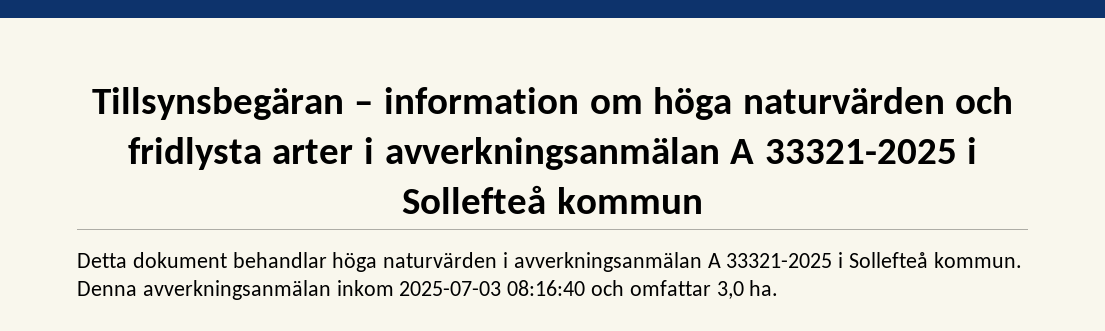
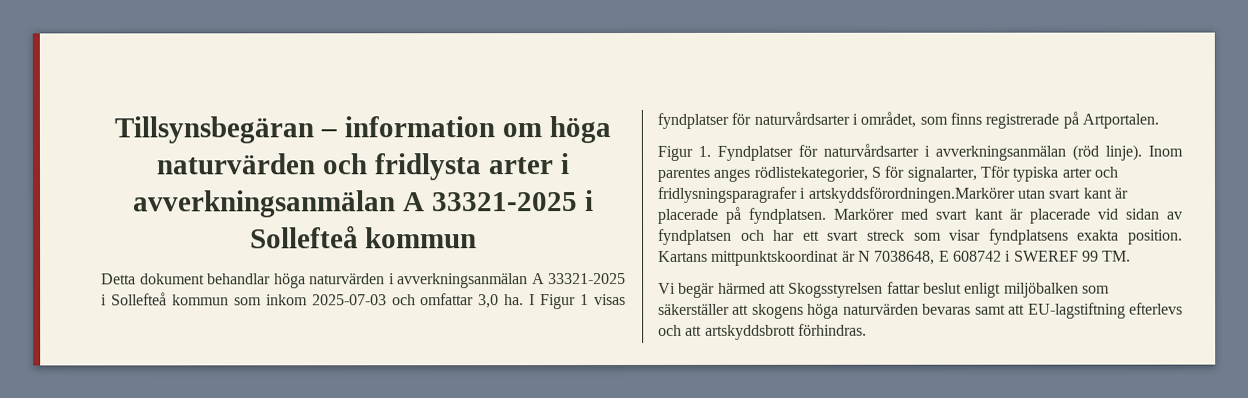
- Detta dokument behandlar höga naturvärden i avverkningsanmälan A 33321-2025 i Sollefteå kommun. Denna avverkningsanmälan inkom 2025-07-03 08:16:40 och omfattar 3,0 ha.
+ Detta dokument behandlar höga naturvärden i avverkningsanmälan A 33321-2025 i Sollefteå kommun som inkom 2025-07-03 och omfattar 3,0 ha.
+ I Figur 1 visas fyndplatser för naturvårdsarter i området, som finns registrerade på Artportalen.
+ Figur 1. Fyndplatser för naturvårdsarter i avverkningsanmälan (röd linje). Inom parentes anges rödlistekategorier, S för signalarter, Tför typiska arter och fridlysningsparagrafer i artskyddsförordningen.Markörer utan svart kant är placerade på fyndplatsen. Markörer med svart kant är placerade vid sidan av fyndplatsen och har ett svart streck som visar fyndplatsens exakta position. Kartans mittpunktskoordinat är N 7038648, E 608742 i SWEREF 99 TM.
+ Vi begär härmed att Skogsstyrelsen fattar beslut enligt miljöbalken som säkerställer att skogens höga naturvärden bevaras samt att EU-lagstiftning efterlevs och att artskyddsbrott förhindras.

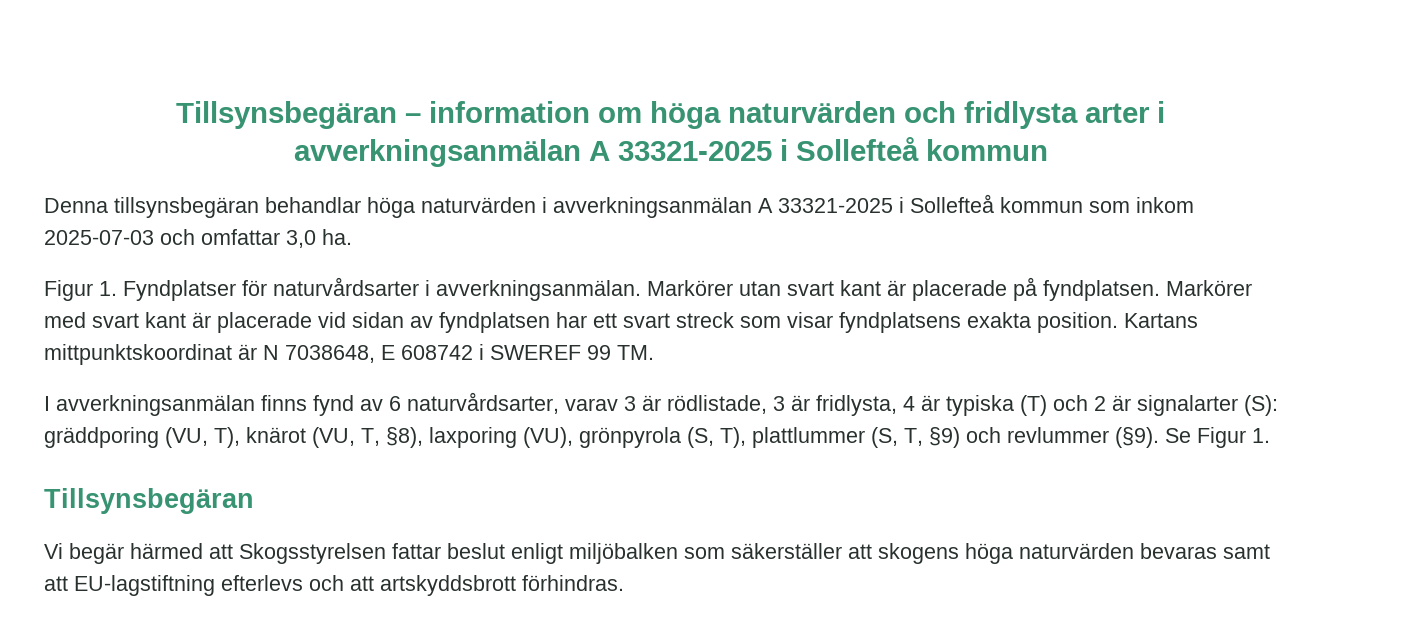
- Detta dokument behandlar höga naturvärden i avverkningsanmälan A 33321-2025 i Sollefteå kommun som inkom 2025-07-03 och omfattar 3,0 ha. I Figur 1 visas fyndplatser för naturvårdsarter i området, som finns registrerade på Artportalen.
+ Denna tillsynsbegäran behandlar höga naturvärden i avverkningsanmälan A 33321-2025 i Sollefteå kommun som inkom 2025-07-03 och omfattar 3,0 ha.
- Figur 1. Fyndplatser för naturvårdsarter i avverkningsanmälan (röd linje). Inom parentes anges rödlistekategorier, S för signalarter, Tför typiska arter och fridlysningsparagrafer i artskyddsförordningen.Markörer utan svart kant är placerade på fyndplatsen.
+ Figur 1. Fyndplatser för naturvårdsarter i avverkningsanmälan. Markörer utan svart kant är placerade på fyndplatsen.
- Markörer med svart kant är placerade vid sidan av fyndplatsen och har ett svart streck som visar fyndplatsens exakta position.
+ Markörer med svart kant är placerade vid sidan av fyndplatsen har ett svart streck som visar fyndplatsens exakta position.
+ I avverkningsanmälan finns fynd av 6 naturvårdsarter, varav 3 är rödlistade, 3 är fridlysta, 4 är typiska (T) och 2 är signalarter (S): gräddporing (VU, T), knärot (VU, T, §8), laxporing (VU), grönpyrola (S, T), plattlummer (S, T, §9) och revlummer (§9). Se Figur 1.
+ Tillsynsbegäran

